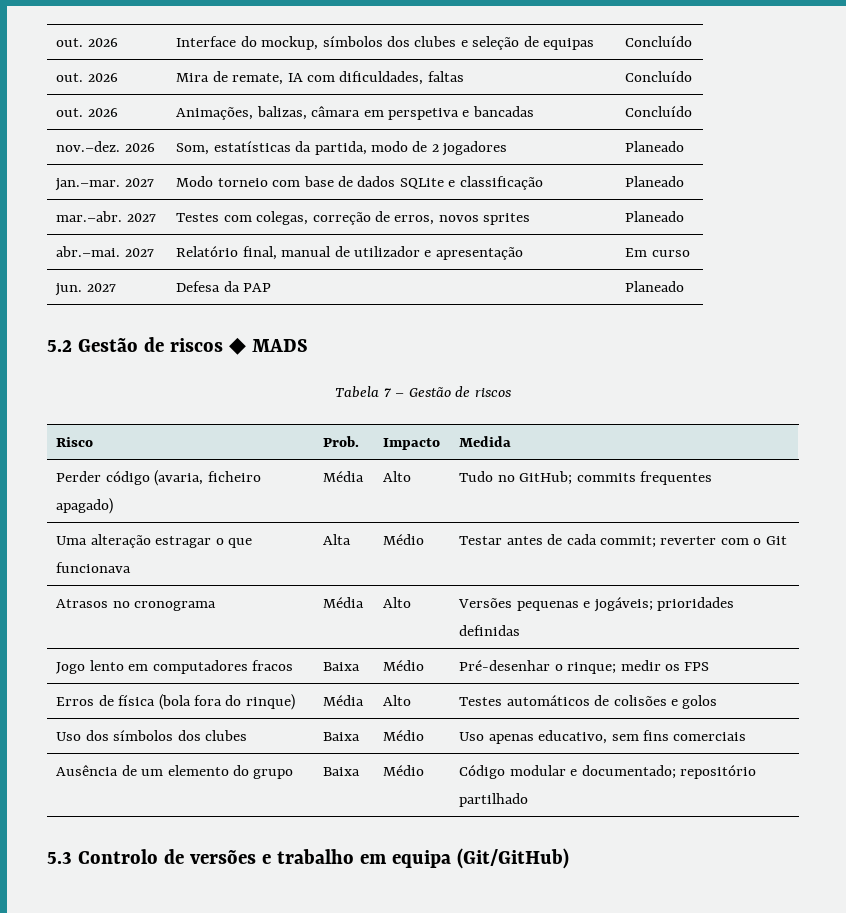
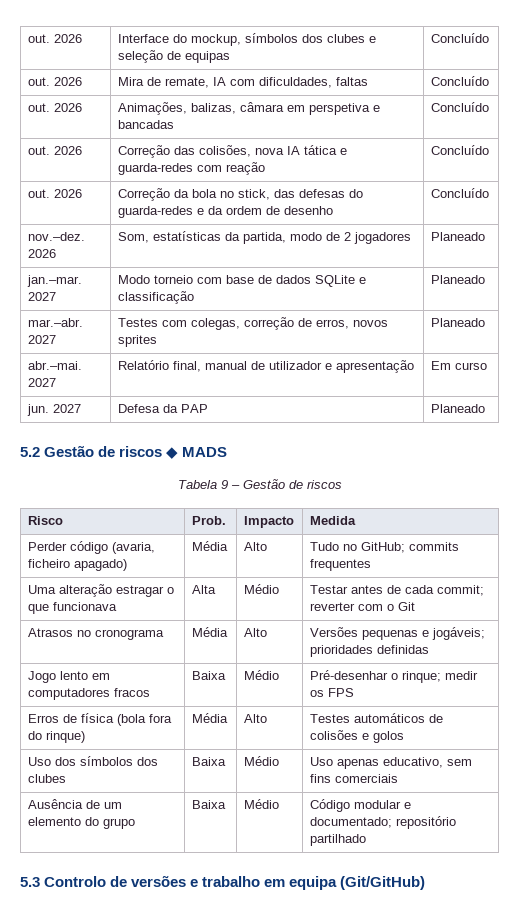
+ out. 2026 | Correção das colisões, nova IA tática e guarda-redes com reação | Concluído
+ out. 2026 | Correção da bola no stick, das defesas do guarda-redes e da ordem de desenho | Concluído
- Tabela 7 – Gestão de riscos
+ Tabela 9 – Gestão de riscos

